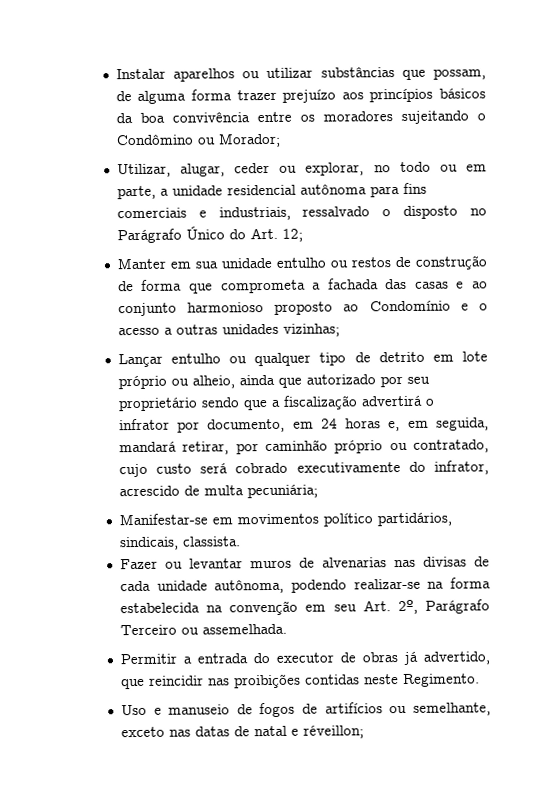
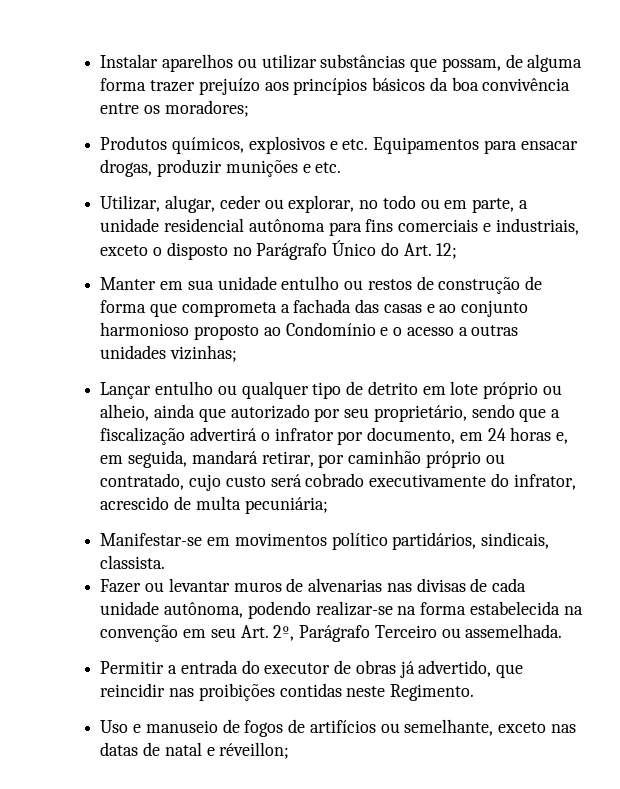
- Instalar aparelhos ou utilizar substâncias que possam, de alguma forma trazer prejuízo aos princípios básicos da boa convivência entre os moradores sujeitando o Condômino ou Morador;
+ Instalar aparelhos ou utilizar substâncias que possam, de alguma forma trazer prejuízo aos princípios básicos da boa convivência entre os moradores;
+ Produtos químicos, explosivos e etc. Equipamentos para ensacar drogas, produzir munições e etc.
- Utilizar, alugar, ceder ou explorar, no todo ou em parte, a unidade residencial autônoma para fins comerciais e industriais, ressalvado o disposto no Parágrafo Único do Art. 12;
+ Utilizar, alugar, ceder ou explorar, no todo ou em parte, a unidade residencial autônoma para fins comerciais e industriais, exceto o disposto no Parágrafo Único do Art. 12;
- Lançar entulho ou qualquer tipo de detrito em lote próprio ou alheio, ainda que autorizado por seu proprietário sendo que a fiscalização advertirá o infrator por documento, em 24 horas e, em seguida, mandará retirar, por caminhão próprio ou contratado, cujo custo será cobrado executivamente do infrator, acrescido de multa pecuniária;
+ Lançar entulho ou qualquer tipo de detrito em lote próprio ou alheio, ainda que autorizado por seu proprietário, sendo que a fiscalização advertirá o infrator por documento, em 24 horas e, em seguida, mandará retirar, por caminhão próprio ou contratado, cujo custo será cobrado executivamente do infrator, acrescido de multa pecuniária;

